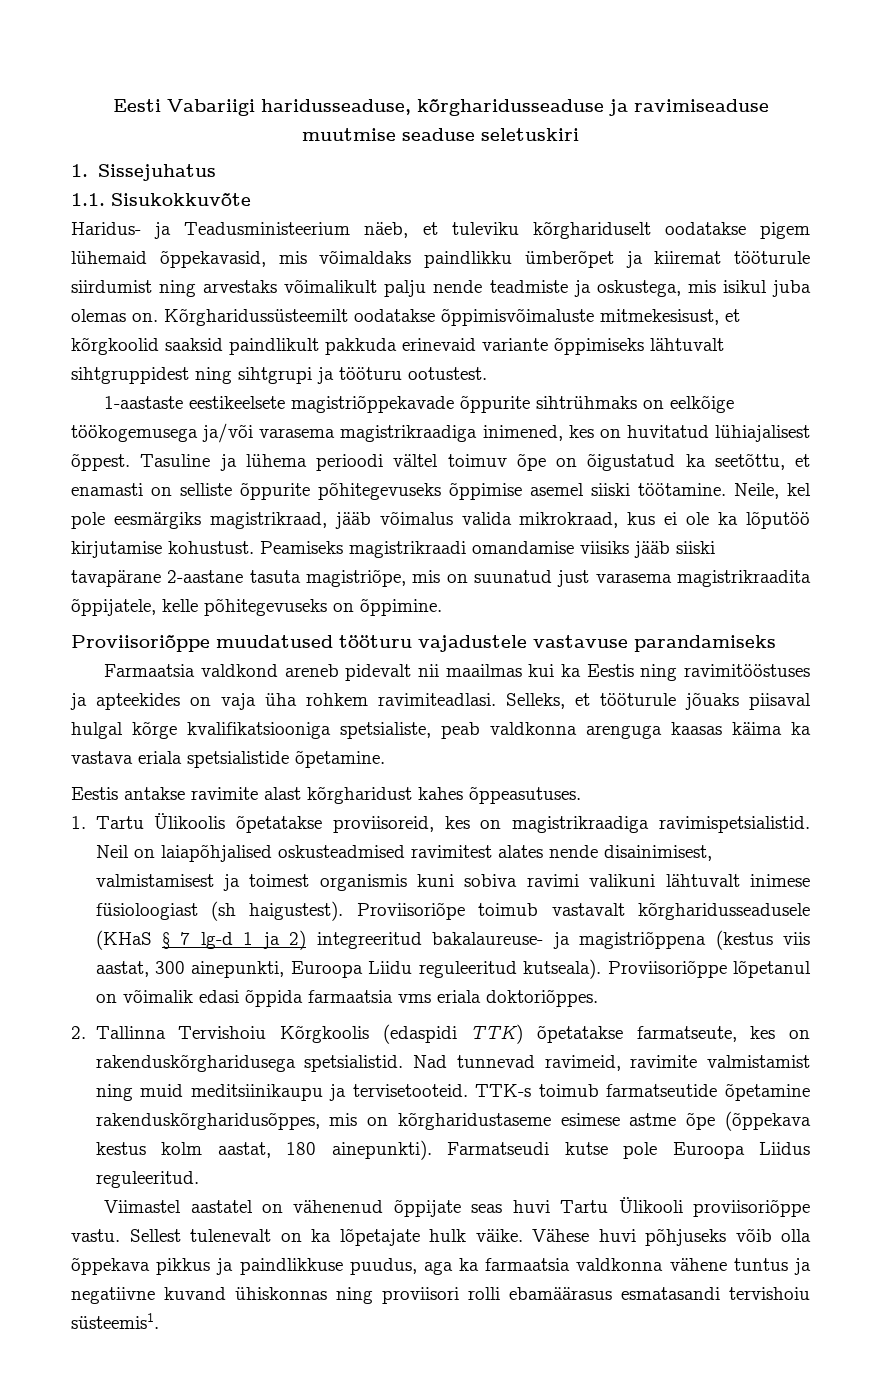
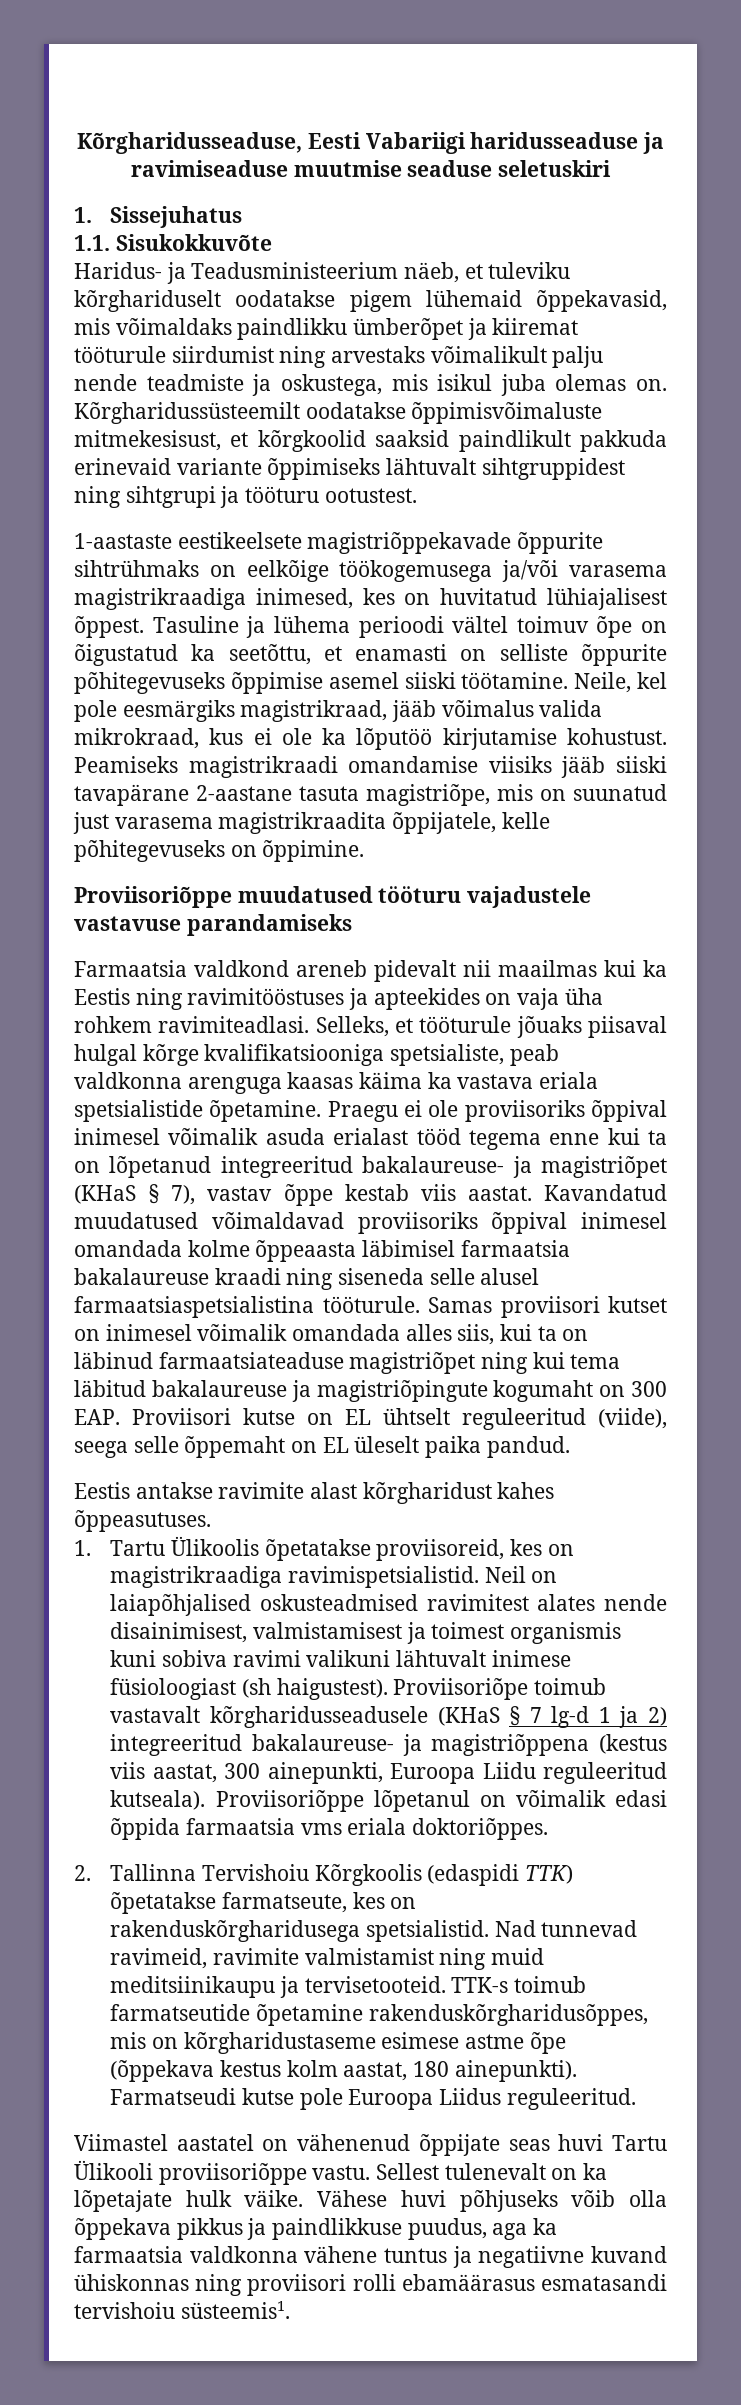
- Eesti Vabariigi haridusseaduse, kõrgharidusseaduse ja ravimiseaduse muutmise seaduse seletuskiri
+ Kõrgharidusseaduse, Eesti Vabariigi haridusseaduse ja ravimiseaduse muutmise seaduse seletuskiri
- 1-aastaste eestikeelsete magistriõppekavade õppurite sihtrühmaks on eelkõige töökogemusega ja/või varasema magistrikraadiga inimened, kes on huvitatud lühiajalisest õppest.
+ 1-aastaste eestikeelsete magistriõppekavade õppurite sihtrühmaks on eelkõige töökogemusega ja/või varasema magistrikraadiga inimesed, kes on huvitatud lühiajalisest õppest.
+ Praegu ei ole proviisoriks õppival inimesel võimalik asuda erialast tööd tegema enne kui ta on lõpetanud integreeritud bakalaureuse- ja magistriõpet (KHaS § 7), vastav õppe kestab viis aastat. Kavandatud muudatused võimaldavad proviisoriks õppival inimesel omandada kolme õppeaasta läbimisel farmaatsia bakalaureuse kraadi ning siseneda selle alusel farmaatsiaspetsialistina tööturule. Samas proviisori kutset on inimesel võimalik omandada alles siis, kui ta on läbinud farmaatsiateaduse magistriõpet ning kui tema läbitud bakalaureuse ja magistriõpingute kogumaht on 300 EAP. Proviisori kutse on EL ühtselt reguleeritud (viide), seega selle õppemaht on EL üleselt paika pandud.

